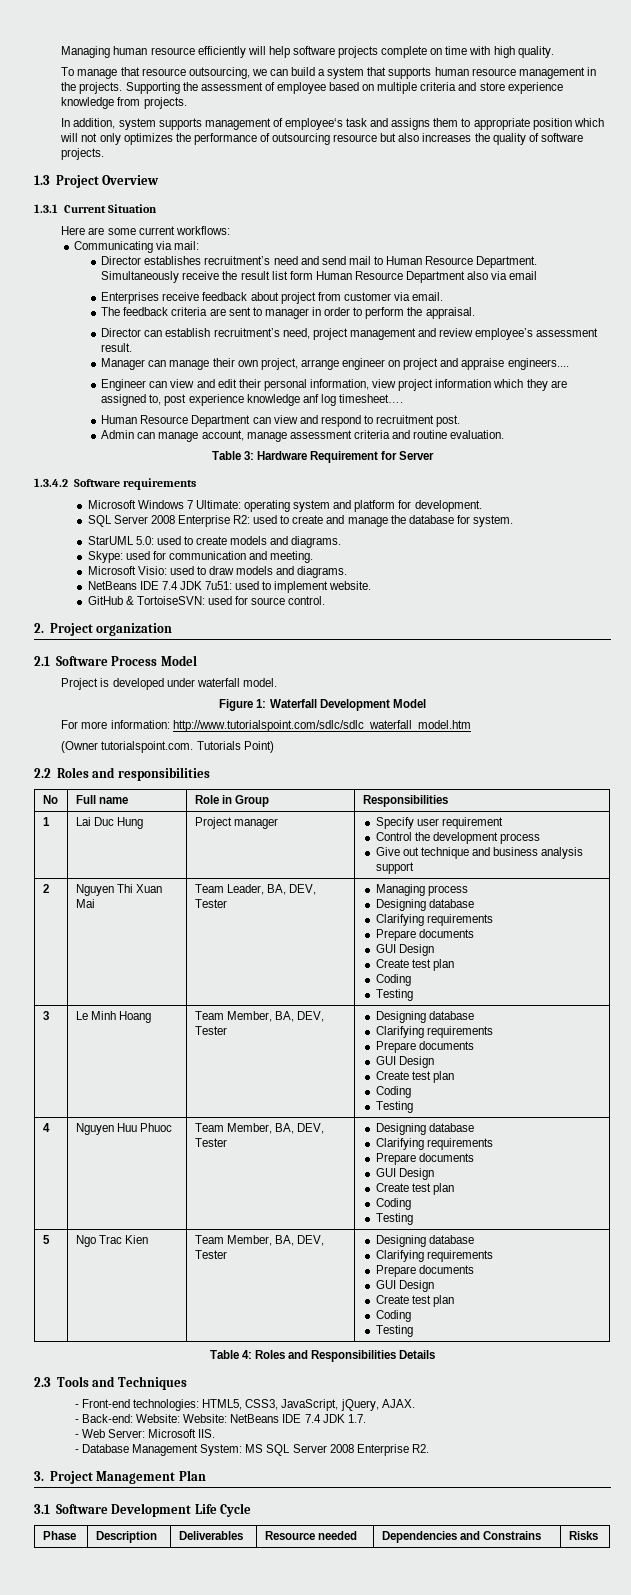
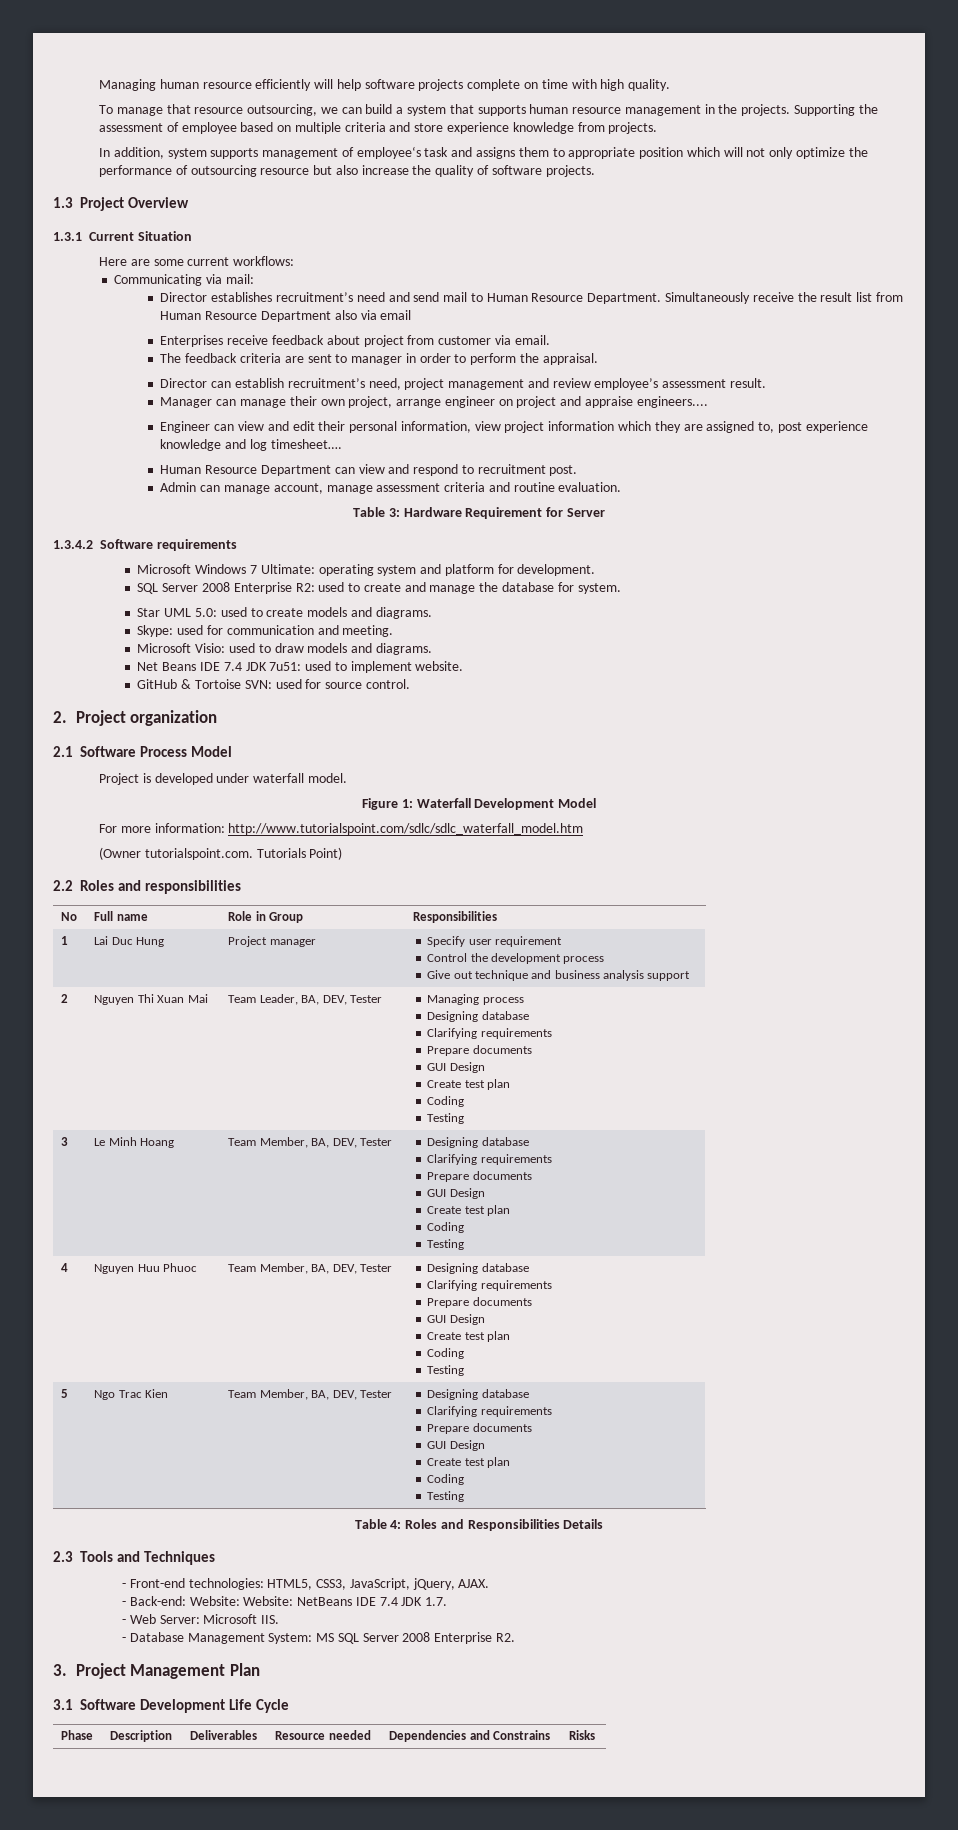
- In addition, system supports management of employee‘s task and assigns them to appropriate position which will not only optimizes the performance of outsourcing resource but also increases the quality of software projects.
+ In addition, system supports management of employee‘s task and assigns them to appropriate position which will not only optimize the performance of outsourcing resource but also increase the quality of software projects.
- Simultaneously receive the result list form Human Resource Department also via email
+ Simultaneously receive the result list from Human Resource Department also via email
- Engineer can view and edit their personal information, view project information which they are assigned to, post experience knowledge anf log timesheet….
+ Engineer can view and edit their personal information, view project information which they are assigned to, post experience knowledge and log timesheet….
- StarUML 5.0: used to create models and diagrams.
+ Star UML 5.0: used to create models and diagrams.
- NetBeans IDE 7.4 JDK 7u51: used to implement website.
+ Net Beans IDE 7.4 JDK 7u51: used to implement website.
- GitHub & TortoiseSVN: used for source control.
+ GitHub & Tortoise SVN: used for source control.

